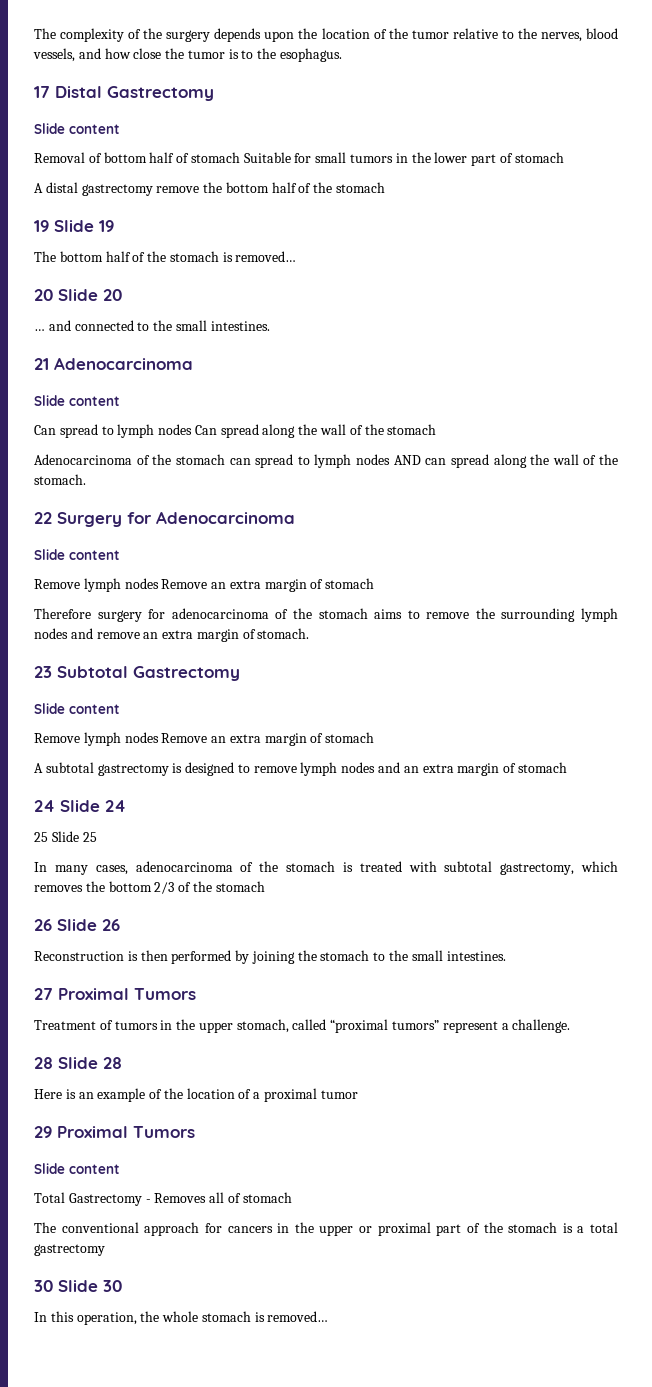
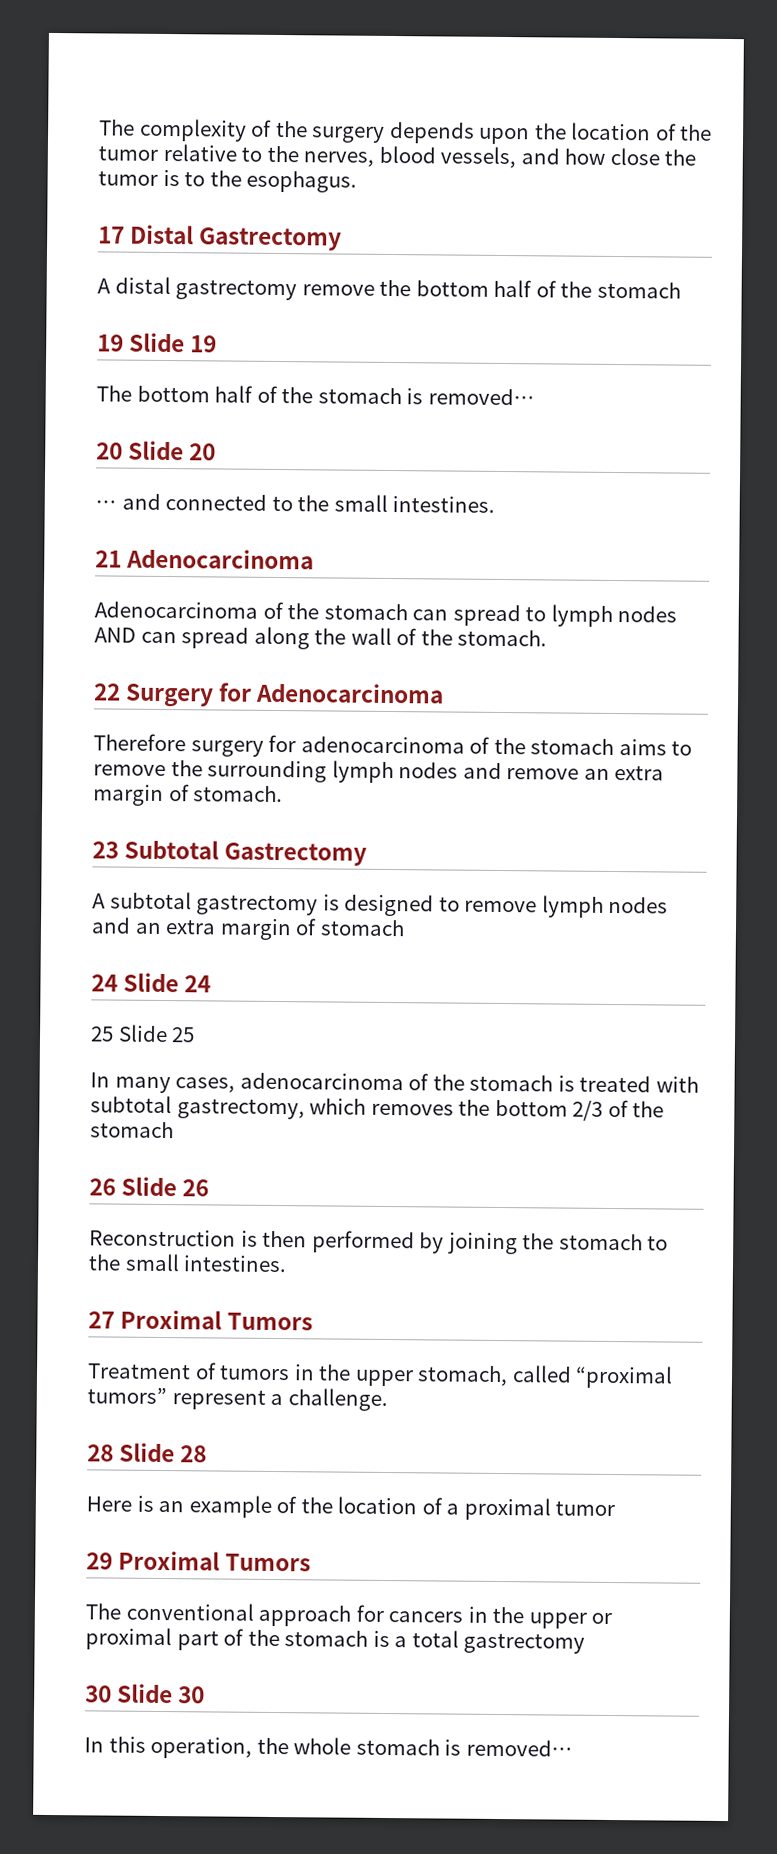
  17 Distal Gastrectomy
- Slide content
- Removal of bottom half of stomach Suitable for small tumors in the lower part of stomach
  21 Adenocarcinoma
- Slide content
- Can spread to lymph nodes Can spread along the wall of the stomach
  22 Surgery for Adenocarcinoma
- Slide content
- Remove lymph nodes Remove an extra margin of stomach
  23 Subtotal Gastrectomy
- Slide content
- Remove lymph nodes Remove an extra margin of stomach
  29 Proximal Tumors
- Slide content
- Total Gastrectomy - Removes all of stomach

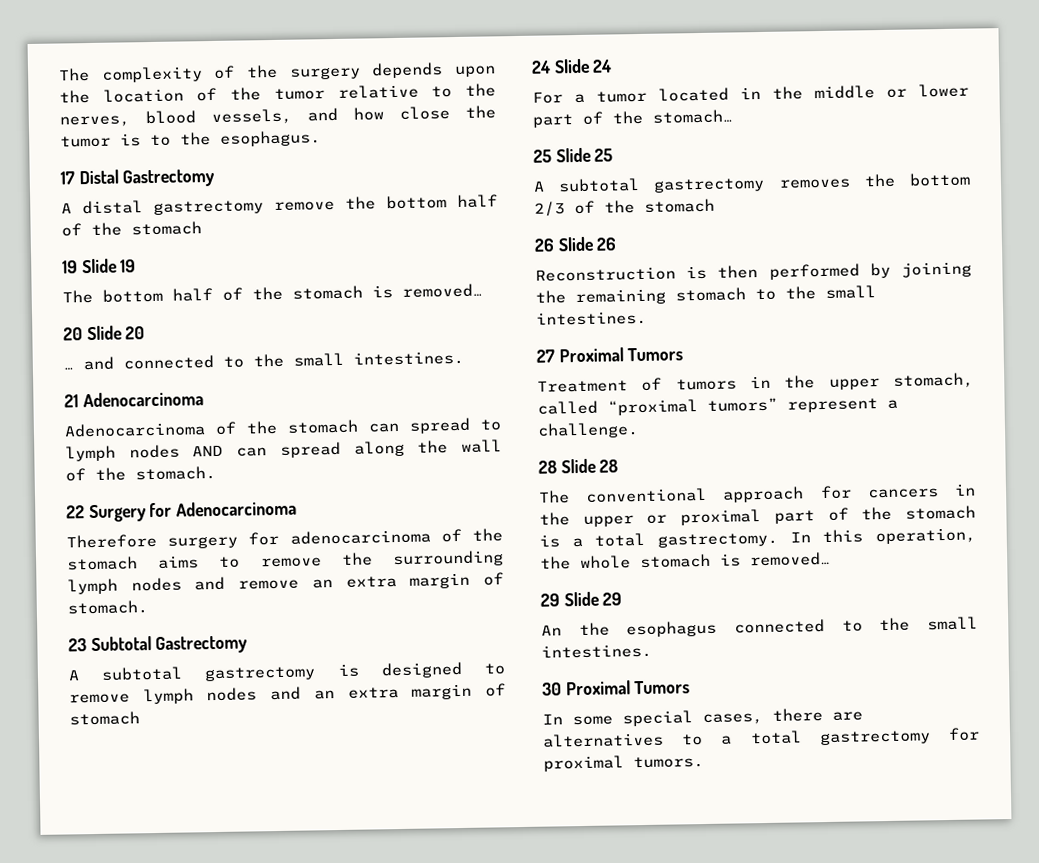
+ For a tumor located in the middle or lower part of the stomach…
  25 Slide 25
- In many cases, adenocarcinoma of the stomach is treated with subtotal gastrectomy, which removes the bottom 2/3 of the stomach
+ A subtotal gastrectomy removes the bottom 2/3 of the stomach
- Reconstruction is then performed by joining the stomach to the small intestines.
+ Reconstruction is then performed by joining the remaining stomach to the small intestines.
- Here is an example of the location of a proximal tumor
- 29 Proximal Tumors
- The conventional approach for cancers in the upper or proximal part of the stomach is a total gastrectomy
- 30 Slide 30
- In this operation, the whole stomach is removed…
+ The conventional approach for cancers in the upper or proximal part of the stomach is a total gastrectomy. In this operation, the whole stomach is removed…
+ 29 Slide 29
+ An the esophagus connected to the small intestines.
+ 30 Proximal Tumors
+ In some special cases, there are alternatives to a total gastrectomy for proximal tumors.

